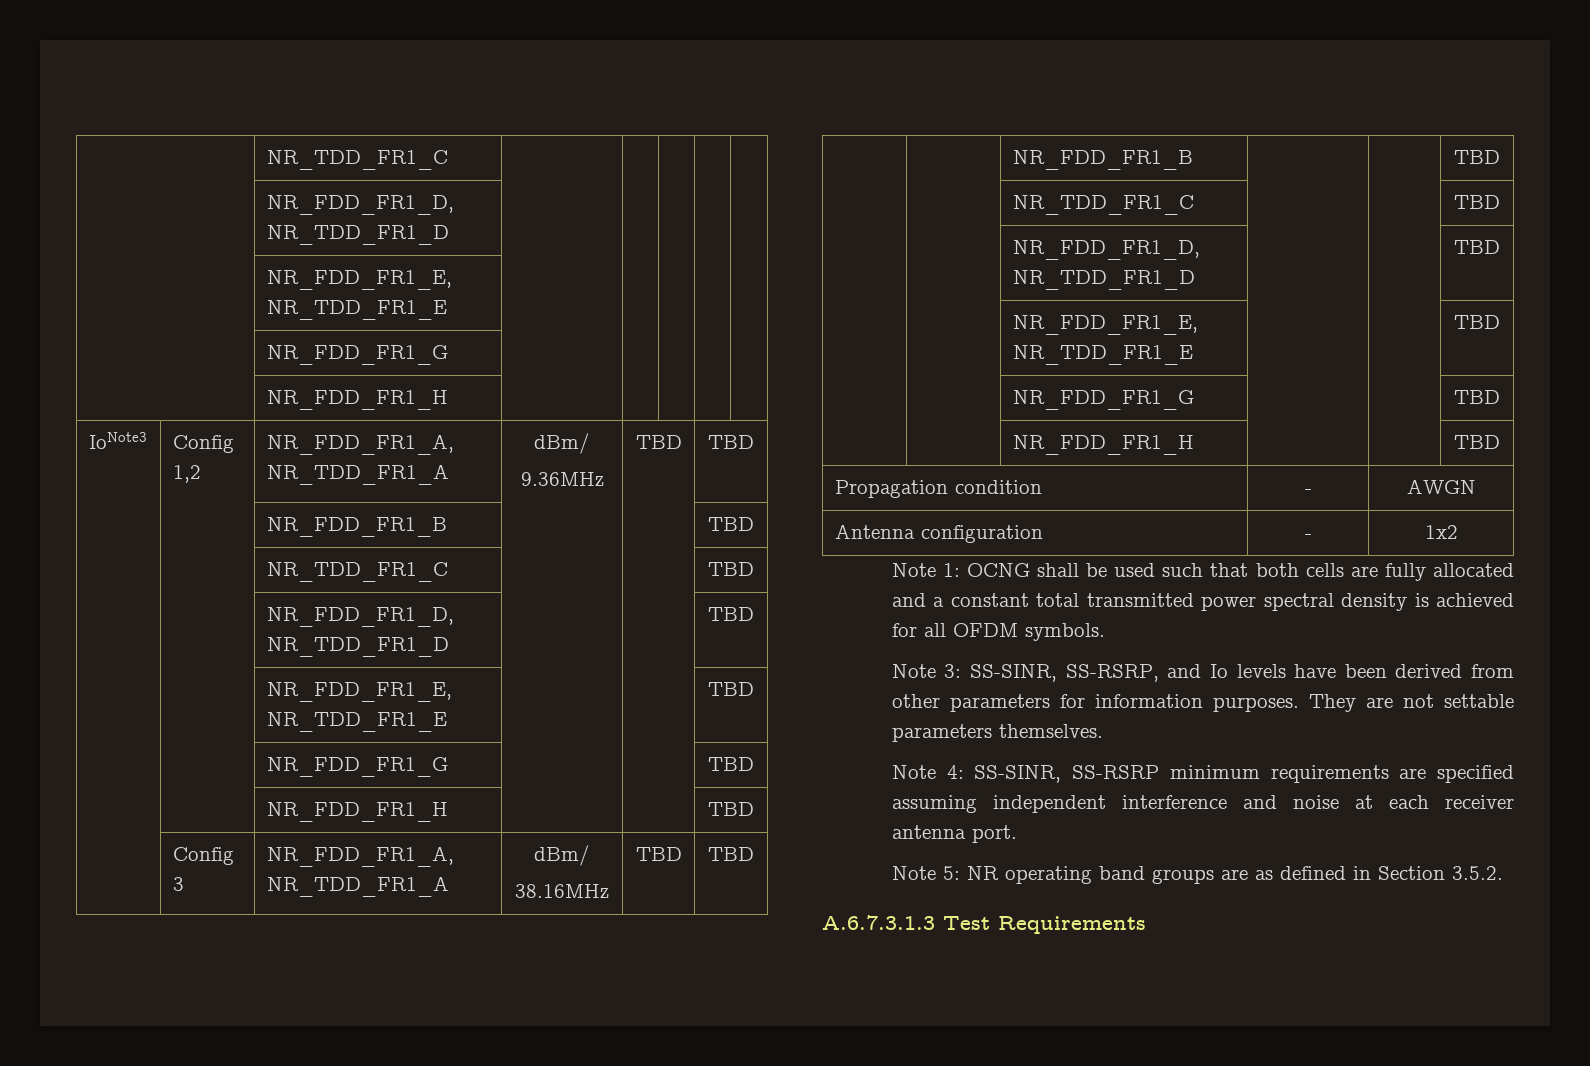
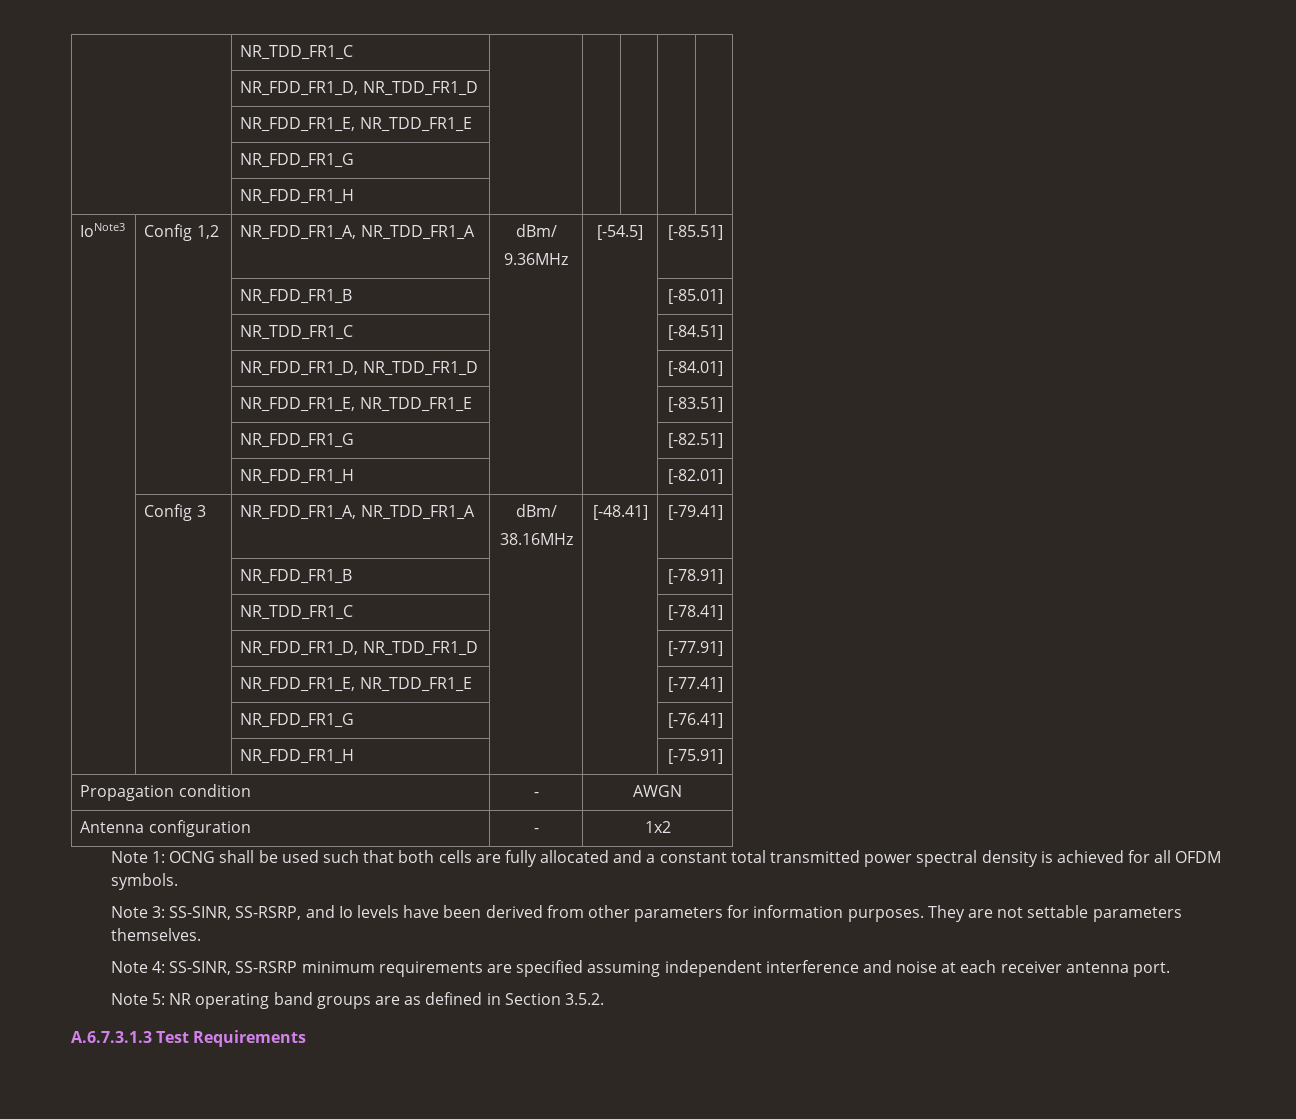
  IoNote3 | Config 1,2 | NR_FDD_FR1_A, NR_TDD_FR1_A | dBm/
- 9.36MHz | TBD | TBD
- | | NR_FDD_FR1_B | | | TBD
- | | NR_TDD_FR1_C | | | TBD
- | | NR_FDD_FR1_D, NR_TDD_FR1_D | | | TBD
- | | NR_FDD_FR1_E, NR_TDD_FR1_E | | | TBD
- | | NR_FDD_FR1_G | | | TBD
- | | NR_FDD_FR1_H | | | TBD
+ 9.36MHz | [-54.5] | [-85.51]
+ | | NR_FDD_FR1_B | | | [-85.01]
+ | | NR_TDD_FR1_C | | | [-84.51]
+ | | NR_FDD_FR1_D, NR_TDD_FR1_D | | | [-84.01]
+ | | NR_FDD_FR1_E, NR_TDD_FR1_E | | | [-83.51]
+ | | NR_FDD_FR1_G | | | [-82.51]
+ | | NR_FDD_FR1_H | | | [-82.01]
  | Config 3 | NR_FDD_FR1_A, NR_TDD_FR1_A | dBm/
- 38.16MHz | TBD | TBD
- | | NR_FDD_FR1_B | | | TBD
- | | NR_TDD_FR1_C | | | TBD
- | | NR_FDD_FR1_D, NR_TDD_FR1_D | | | TBD
- | | NR_FDD_FR1_E, NR_TDD_FR1_E | | | TBD
- | | NR_FDD_FR1_G | | | TBD
- | | NR_FDD_FR1_H | | | TBD
+ 38.16MHz | [-48.41] | [-79.41]
+ | | NR_FDD_FR1_B | | | [-78.91]
+ | | NR_TDD_FR1_C | | | [-78.41]
+ | | NR_FDD_FR1_D, NR_TDD_FR1_D | | | [-77.91]
+ | | NR_FDD_FR1_E, NR_TDD_FR1_E | | | [-77.41]
+ | | NR_FDD_FR1_G | | | [-76.41]
+ | | NR_FDD_FR1_H | | | [-75.91]

